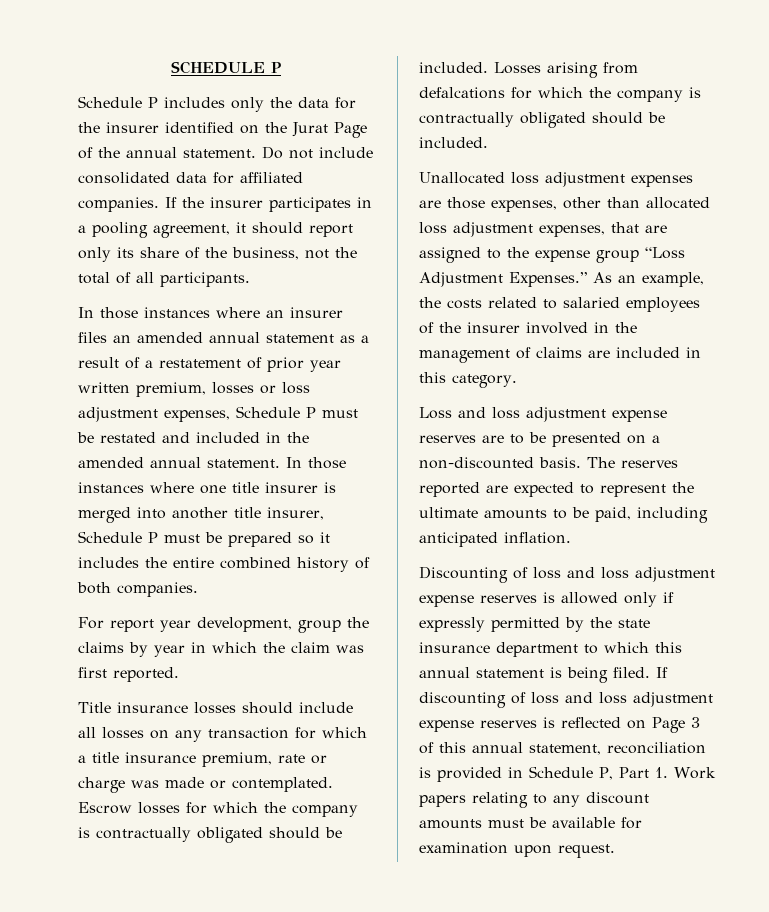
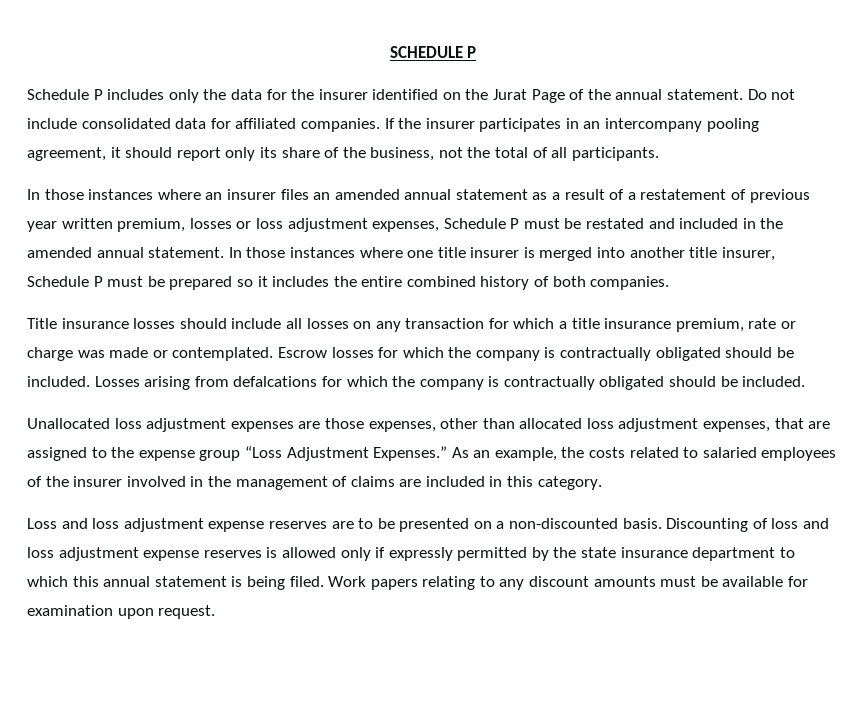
- If the insurer participates in a pooling agreement, it should report only its share of the business, not the total of all participants.
+ If the insurer participates in an intercompany pooling agreement, it should report only its share of the business, not the total of all participants.
- In those instances where an insurer files an amended annual statement as a result of a restatement of prior year written premium, losses or loss adjustment expenses, Schedule P must be restated and included in the amended annual statement.
+ In those instances where an insurer files an amended annual statement as a result of a restatement of previous year written premium, losses or loss adjustment expenses, Schedule P must be restated and included in the amended annual statement.
- For report year development, group the claims by year in which the claim was first reported.
- Loss and loss adjustment expense reserves are to be presented on a non-discounted basis. The reserves reported are expected to represent the ultimate amounts to be paid, including anticipated inflation.
- Discounting of loss and loss adjustment expense reserves is allowed only if expressly permitted by the state insurance department to which this annual statement is being filed.
+ Loss and loss adjustment expense reserves are to be presented on a non-discounted basis. Discounting of loss and loss adjustment expense reserves is allowed only if expressly permitted by the state insurance department to which this annual statement is being filed.
- If discounting of loss and loss adjustment expense reserves is reflected on Page 3 of this annual statement, reconciliation is provided in Schedule P, Part 1. Work papers relating to any discount amounts must be available for examination upon request.
+ Work papers relating to any discount amounts must be available for examination upon request.

